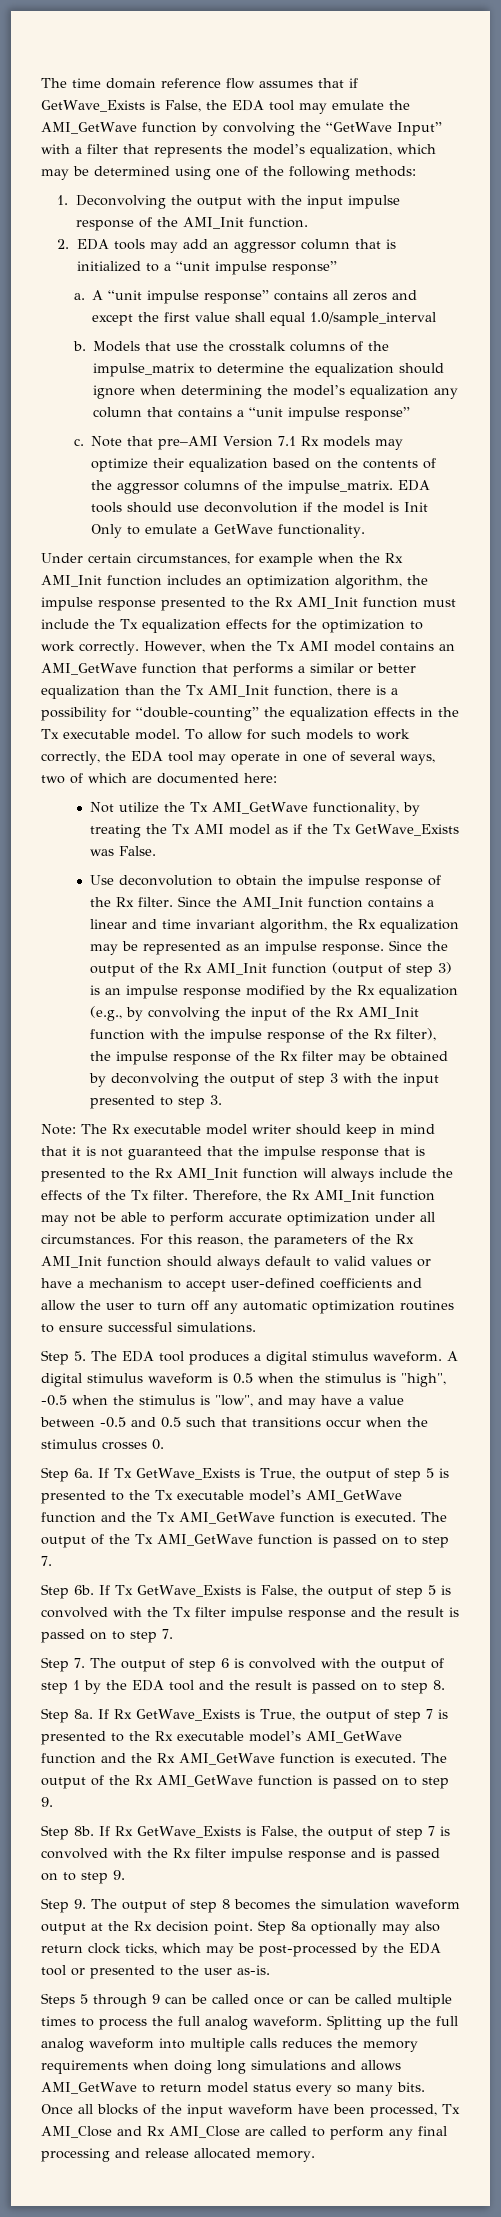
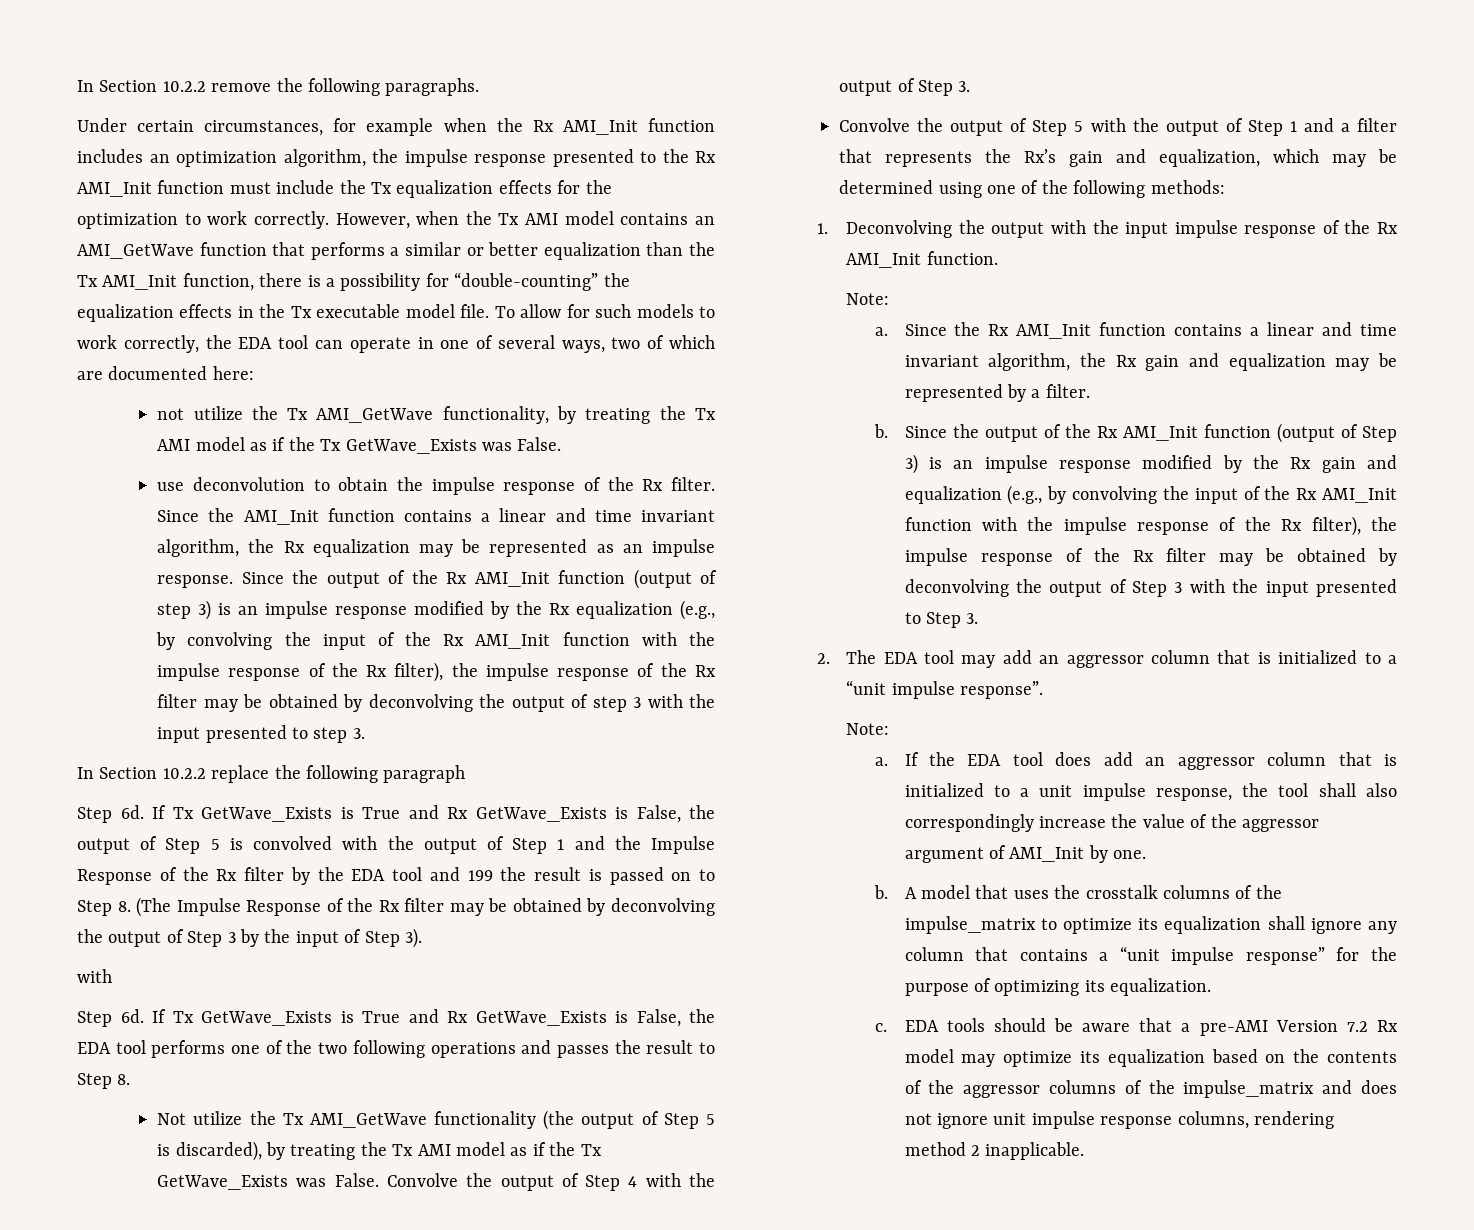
- The time domain reference flow assumes that if GetWave_Exists is False, the EDA tool may emulate the AMI_GetWave function by convolving the “GetWave Input” with a filter that represents the model’s equalization, which may be determined using one of the following methods:
- 1. Deconvolving the output with the input impulse response of the AMI_Init function.
- 2. EDA tools may add an aggressor column that is initialized to a “unit impulse response”
- a. A “unit impulse response” contains all zeros and except the first value shall equal 1.0/sample_interval
- b. Models that use the crosstalk columns of the impulse_matrix to determine the equalization should ignore when determining the model’s equalization any column that contains a “unit impulse response”
- c. Note that pre–AMI Version 7.1 Rx models may optimize their equalization based on the contents of the aggressor columns of the impulse_matrix. EDA tools should use deconvolution if the model is Init Only to emulate a GetWave functionality.
+ In Section 10.2.2 remove the following paragraphs.
- However, when the Tx AMI model contains an AMI_GetWave function that performs a similar or better equalization than the Tx AMI_Init function, there is a possibility for “double-counting” the equalization effects in the Tx executable model.
+ However, when the Tx AMI model contains an AMI_GetWave function that performs a similar or better equalization than the Tx AMI_Init function, there is a possibility for “double-counting” the equalization effects in the Tx executable model file.
- To allow for such models to work correctly, the EDA tool may operate in one of several ways, two of which are documented here:
+ To allow for such models to work correctly, the EDA tool can operate in one of several ways, two of which are documented here:
- Not utilize the Tx AMI_GetWave functionality, by treating the Tx AMI model as if the Tx GetWave_Exists was False.
+ not utilize the Tx AMI_GetWave functionality, by treating the Tx AMI model as if the Tx GetWave_Exists was False.
- Use deconvolution to obtain the impulse response of the Rx filter.
+ use deconvolution to obtain the impulse response of the Rx filter.
- Note: The Rx executable model writer should keep in mind that it is not guaranteed that the impulse response that is presented to the Rx AMI_Init function will always include the effects of the Tx filter. Therefore, the Rx AMI_Init function may not be able to perform accurate optimization under all circumstances. For this reason, the parameters of the Rx AMI_Init function should always default to valid values or have a mechanism to accept user-defined coefficients and allow the user to turn off any automatic optimization routines to ensure successful simulations.
- Step 5. The EDA tool produces a digital stimulus waveform. A digital stimulus waveform is 0.5 when the stimulus is "high", -0.5 when the stimulus is "low", and may have a value between -0.5 and 0.5 such that transitions occur when the stimulus crosses 0.
- Step 6a. If Tx GetWave_Exists is True, the output of step 5 is presented to the Tx executable model’s AMI_GetWave function and the Tx AMI_GetWave function is executed. The output of the Tx AMI_GetWave function is passed on to step 7.
- Step 6b. If Tx GetWave_Exists is False, the output of step 5 is convolved with the Tx filter impulse response and the result is passed on to step 7.
- Step 7. The output of step 6 is convolved with the output of step 1 by the EDA tool and the result is passed on to step 8.
- Step 8a. If Rx GetWave_Exists is True, the output of step 7 is presented to the Rx executable model’s AMI_GetWave function and the Rx AMI_GetWave function is executed. The output of the Rx AMI_GetWave function is passed on to step 9.
- Step 8b. If Rx GetWave_Exists is False, the output of step 7 is convolved with the Rx filter impulse response and is passed on to step 9.
- Step 9. The output of step 8 becomes the simulation waveform output at the Rx decision point. Step 8a optionally may also return clock ticks, which may be post-processed by the EDA tool or presented to the user as-is.
- Steps 5 through 9 can be called once or can be called multiple times to process the full analog waveform. Splitting up the full analog waveform into multiple calls reduces the memory requirements when doing long simulations and allows AMI_GetWave to return model status every so many bits. Once all blocks of the input waveform have been processed, Tx AMI_Close and Rx AMI_Close are called to perform any final processing and release allocated memory.
+ In Section 10.2.2 replace the following paragraph
+ Step 6d. If Tx GetWave_Exists is True and Rx GetWave_Exists is False, the output of Step 5 is convolved with the output of Step 1 and the Impulse Response of the Rx filter by the EDA tool and 199 the result is passed on to Step 8. (The Impulse Response of the Rx filter may be obtained by deconvolving the output of Step 3 by the input of Step 3).
+ with
+ Step 6d. If Tx GetWave_Exists is True and Rx GetWave_Exists is False, the EDA tool performs one of the two following operations and passes the result to Step 8.
+ Not utilize the Tx AMI_GetWave functionality (the output of Step 5 is discarded), by treating the Tx AMI model as if the Tx GetWave_Exists was False. Convolve the output of Step 4 with the output of Step 3.
+ Convolve the output of Step 5 with the output of Step 1 and a filter that represents the Rx’s gain and equalization, which may be determined using one of the following methods:
+ 1. Deconvolving the output with the input impulse response of the Rx AMI_Init function.
+ Note:
+ a. Since the Rx AMI_Init function contains a linear and time invariant algorithm, the Rx gain and equalization may be represented by a filter.
+ b. Since the output of the Rx AMI_Init function (output of Step 3) is an impulse response modified by the Rx gain and equalization (e.g., by convolving the input of the Rx AMI_Init function with the impulse response of the Rx filter), the impulse response of the Rx filter may be obtained by deconvolving the output of Step 3 with the input presented to Step 3.
+ 2. The EDA tool may add an aggressor column that is initialized to a “unit impulse response”.
+ Note:
+ a. If the EDA tool does add an aggressor column that is initialized to a unit impulse response, the tool shall also correspondingly increase the value of the aggressor argument of AMI_Init by one.
+ b. A model that uses the crosstalk columns of the impulse_matrix to optimize its equalization shall ignore any column that contains a “unit impulse response” for the purpose of optimizing its equalization.
+ c. EDA tools should be aware that a pre-AMI Version 7.2 Rx model may optimize its equalization based on the contents of the aggressor columns of the impulse_matrix and does not ignore unit impulse response columns, rendering method 2 inapplicable.

